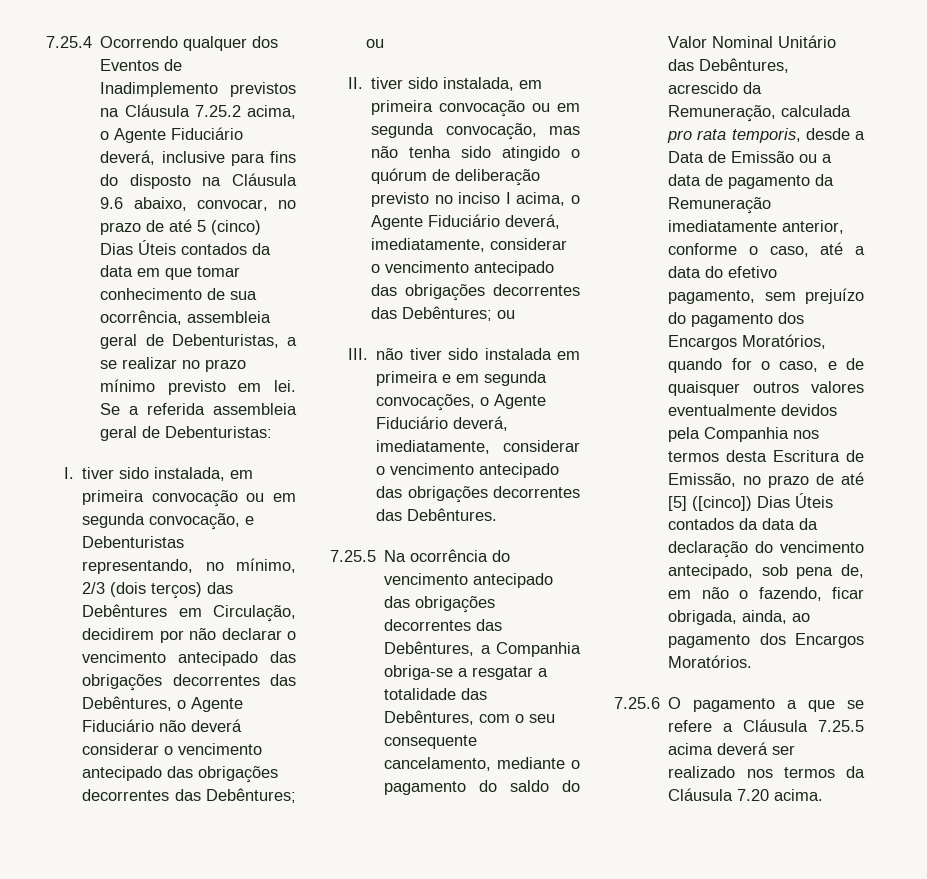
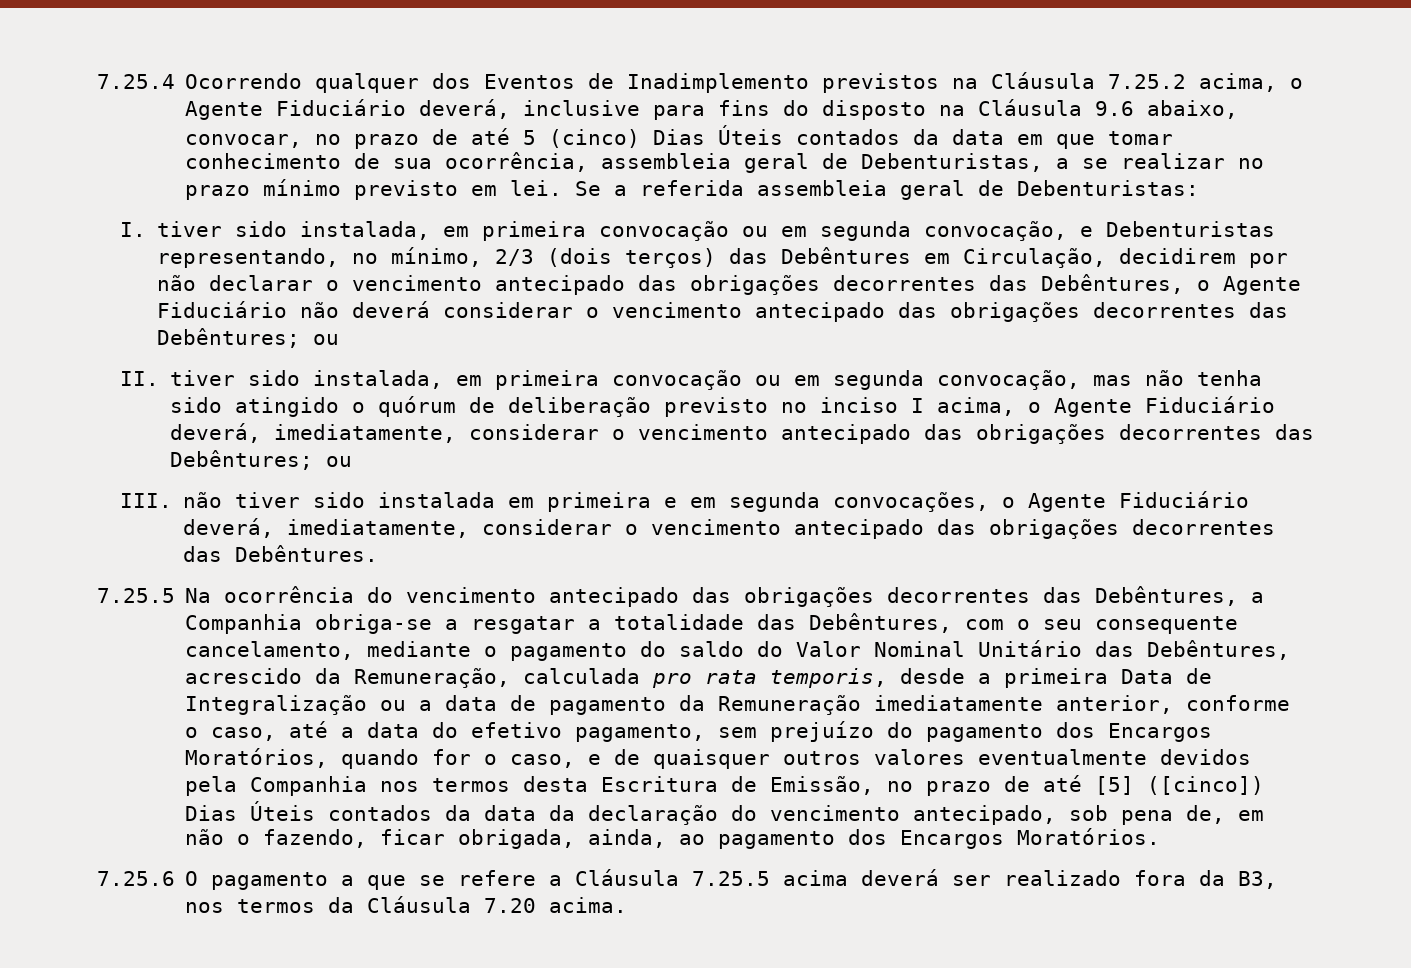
- 7.25.5 Na ocorrência do vencimento antecipado das obrigações decorrentes das Debêntures, a Companhia obriga-se a resgatar a totalidade das Debêntures, com o seu consequente cancelamento, mediante o pagamento do saldo do Valor Nominal Unitário das Debêntures, acrescido da Remuneração, calculada pro rata temporis, desde a Data de Emissão ou a data de pagamento da Remuneração imediatamente anterior, conforme o caso, até a data do efetivo pagamento, sem prejuízo do pagamento dos Encargos Moratórios, quando for o caso, e de quaisquer outros valores eventualmente devidos pela Companhia nos termos desta Escritura de Emissão, no prazo de até [5] ([cinco]) Dias Úteis contados da data da declaração do vencimento antecipado, sob pena de, em não o fazendo, ficar obrigada, ainda, ao pagamento dos Encargos Moratórios.
+ 7.25.5 Na ocorrência do vencimento antecipado das obrigações decorrentes das Debêntures, a Companhia obriga-se a resgatar a totalidade das Debêntures, com o seu consequente cancelamento, mediante o pagamento do saldo do Valor Nominal Unitário das Debêntures, acrescido da Remuneração, calculada pro rata temporis, desde a primeira Data de Integralização ou a data de pagamento da Remuneração imediatamente anterior, conforme o caso, até a data do efetivo pagamento, sem prejuízo do pagamento dos Encargos Moratórios, quando for o caso, e de quaisquer outros valores eventualmente devidos pela Companhia nos termos desta Escritura de Emissão, no prazo de até [5] ([cinco]) Dias Úteis contados da data da declaração do vencimento antecipado, sob pena de, em não o fazendo, ficar obrigada, ainda, ao pagamento dos Encargos Moratórios.
- 7.25.6 O pagamento a que se refere a Cláusula 7.25.5 acima deverá ser realizado nos termos da Cláusula 7.20 acima.
+ 7.25.6 O pagamento a que se refere a Cláusula 7.25.5 acima deverá ser realizado fora da B3, nos termos da Cláusula 7.20 acima.

